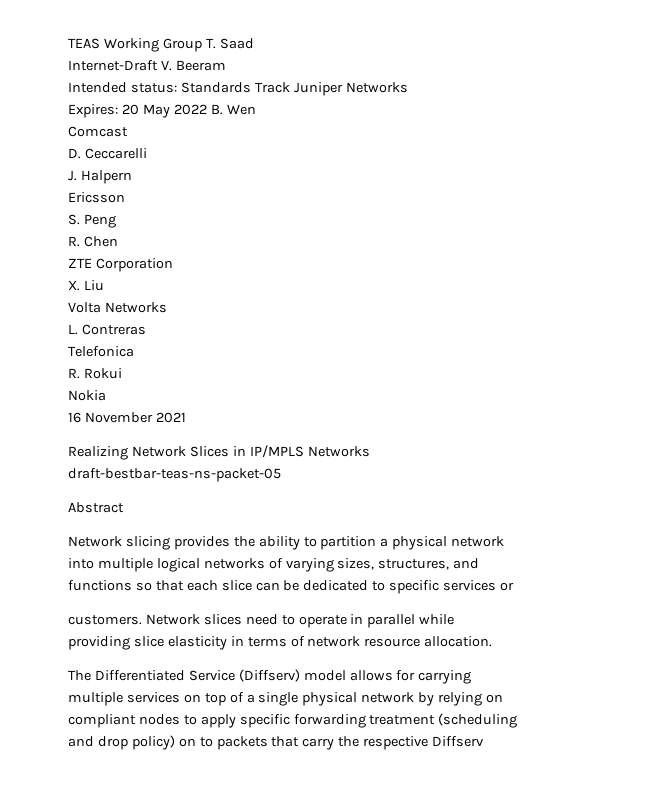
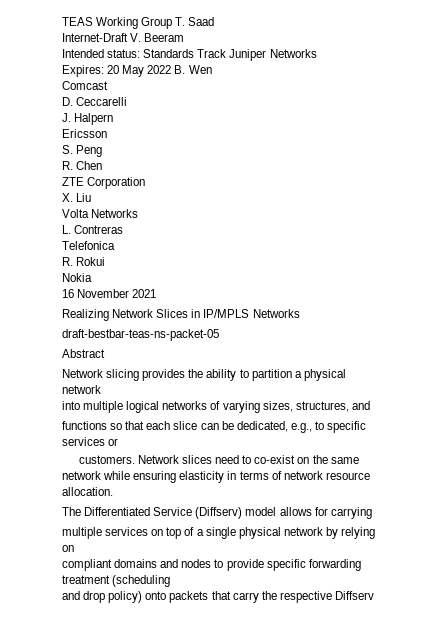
- functions so that each slice can be dedicated to specific services or
+ functions so that each slice can be dedicated, e.g., to specific services or
- Network slices need to operate in parallel while
- providing slice elasticity in terms of network resource allocation.
+ Network slices need to co-exist on the same network while ensuring elasticity in terms of network resource allocation.
- compliant nodes to apply specific forwarding treatment (scheduling
+ compliant domains and nodes to provide specific forwarding treatment (scheduling
- and drop policy) on to packets that carry the respective Diffserv
+ and drop policy) onto packets that carry the respective Diffserv

